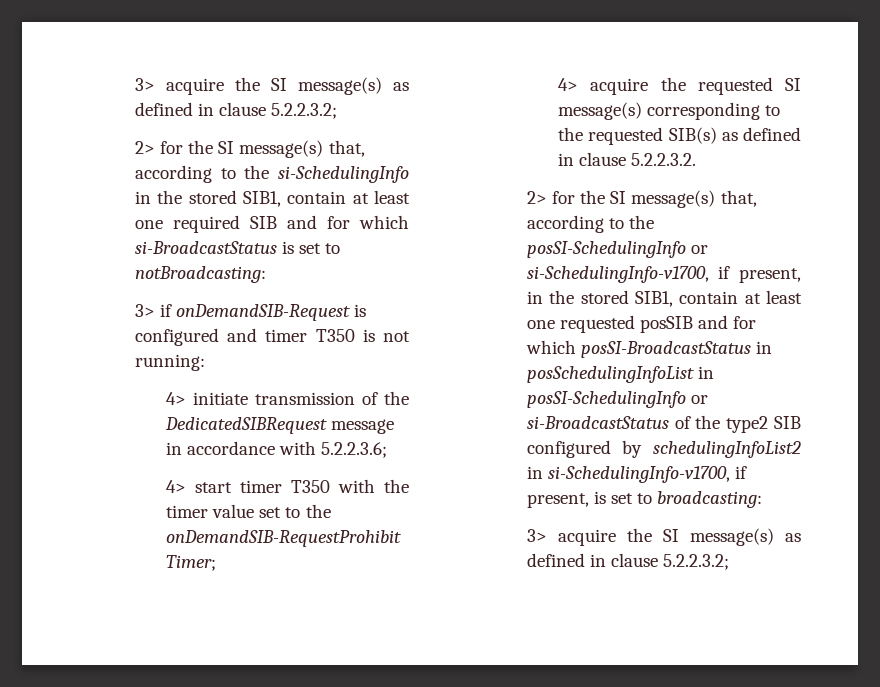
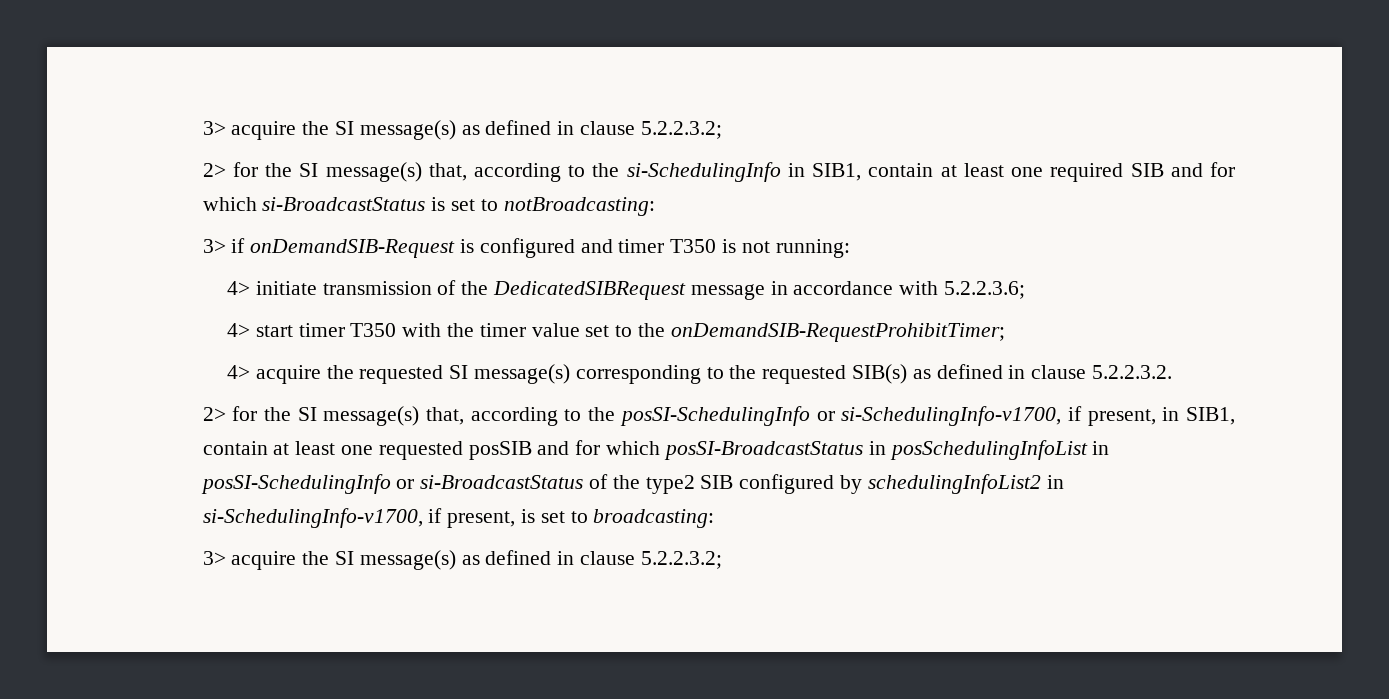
- 2> for the SI message(s) that, according to the si-SchedulingInfo in the stored SIB1, contain at least one required SIB and for which si-BroadcastStatus is set to notBroadcasting:
+ 2> for the SI message(s) that, according to the si-SchedulingInfo in SIB1, contain at least one required SIB and for which si-BroadcastStatus is set to notBroadcasting:
- 2> for the SI message(s) that, according to the posSI-SchedulingInfo or si-SchedulingInfo-v1700, if present, in the stored SIB1, contain at least one requested posSIB and for which posSI-BroadcastStatus in posSchedulingInfoList in posSI-SchedulingInfo or si-BroadcastStatus of the type2 SIB configured by schedulingInfoList2 in si-SchedulingInfo-v1700, if present, is set to broadcasting:
+ 2> for the SI message(s) that, according to the posSI-SchedulingInfo or si-SchedulingInfo-v1700, if present, in SIB1, contain at least one requested posSIB and for which posSI-BroadcastStatus in posSchedulingInfoList in posSI-SchedulingInfo or si-BroadcastStatus of the type2 SIB configured by schedulingInfoList2 in si-SchedulingInfo-v1700, if present, is set to broadcasting:

